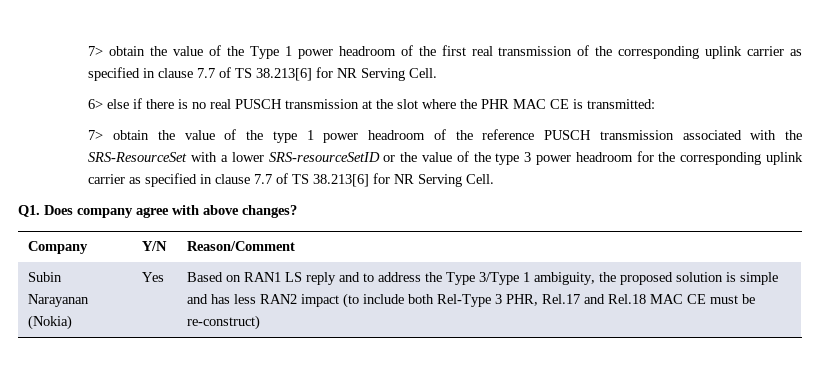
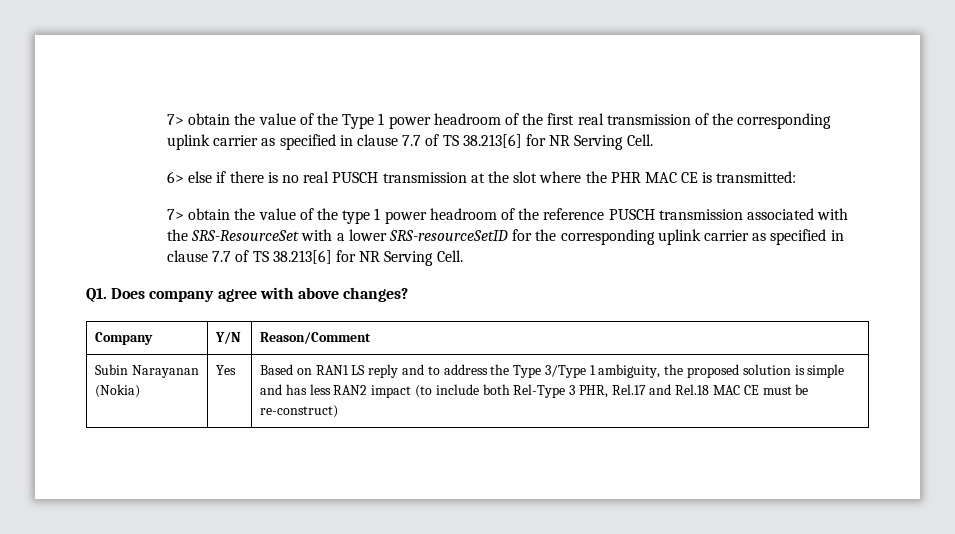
- 7> obtain the value of the type 1 power headroom of the reference PUSCH transmission associated with the SRS-ResourceSet with a lower SRS-resourceSetID or the value of the type 3 power headroom for the corresponding uplink carrier as specified in clause 7.7 of TS 38.213[6] for NR Serving Cell.
+ 7> obtain the value of the type 1 power headroom of the reference PUSCH transmission associated with the SRS-ResourceSet with a lower SRS-resourceSetID for the corresponding uplink carrier as specified in clause 7.7 of TS 38.213[6] for NR Serving Cell.

